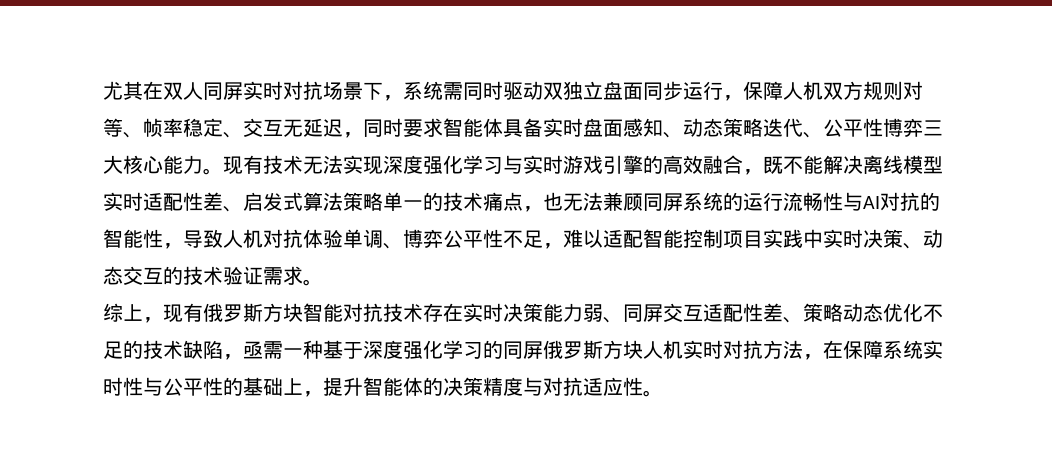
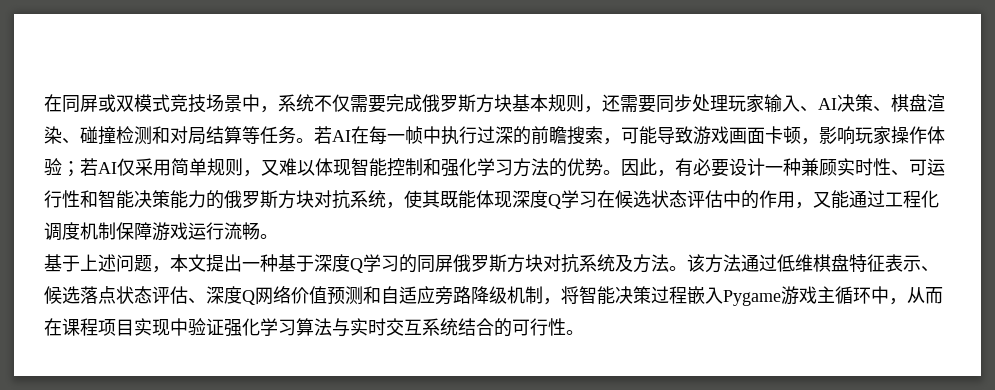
- 尤其在双人同屏实时对抗场景下，系统需同时驱动双独立盘面同步运行，保障人机双方规则对等、帧率稳定、交互无延迟，同时要求智能体具备实时盘面感知、动态策略迭代、公平性博弈三大核心能力。现有技术无法实现深度强化学习与实时游戏引擎的高效融合，既不能解决离线模型实时适配性差、启发式算法策略单一的技术痛点，也无法兼顾同屏系统的运行流畅性与AI对抗的智能性，导致人机对抗体验单调、博弈公平性不足，难以适配智能控制项目实践中实时决策、动态交互的技术验证需求。
- 综上，现有俄罗斯方块智能对抗技术存在实时决策能力弱、同屏交互适配性差、策略动态优化不足的技术缺陷，亟需一种基于深度强化学习的同屏俄罗斯方块人机实时对抗方法，在保障系统实时性与公平性的基础上，提升智能体的决策精度与对抗适应性。
+ 在同屏或双模式竞技场景中，系统不仅需要完成俄罗斯方块基本规则，还需要同步处理玩家输入、AI决策、棋盘渲染、碰撞检测和对局结算等任务。若AI在每一帧中执行过深的前瞻搜索，可能导致游戏画面卡顿，影响玩家操作体验；若AI仅采用简单规则，又难以体现智能控制和强化学习方法的优势。因此，有必要设计一种兼顾实时性、可运行性和智能决策能力的俄罗斯方块对抗系统，使其既能体现深度Q学习在候选状态评估中的作用，又能通过工程化调度机制保障游戏运行流畅。
+ 基于上述问题，本文提出一种基于深度Q学习的同屏俄罗斯方块对抗系统及方法。该方法通过低维棋盘特征表示、候选落点状态评估、深度Q网络价值预测和自适应旁路降级机制，将智能决策过程嵌入Pygame游戏主循环中，从而在课程项目实现中验证强化学习算法与实时交互系统结合的可行性。

